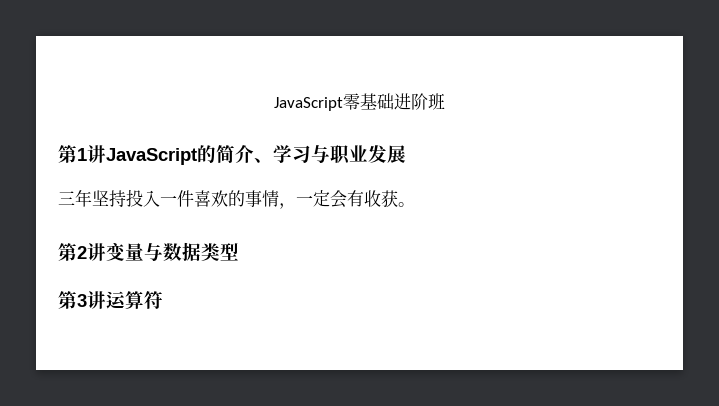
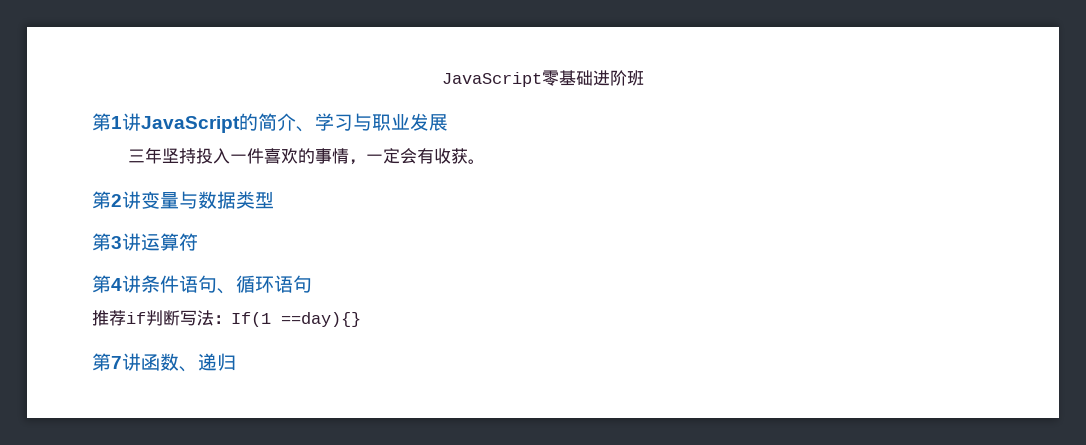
+ 第4讲条件语句、循环语句
+ 推荐if判断写法：If(1 ==day){}
+ 第7讲函数、递归

